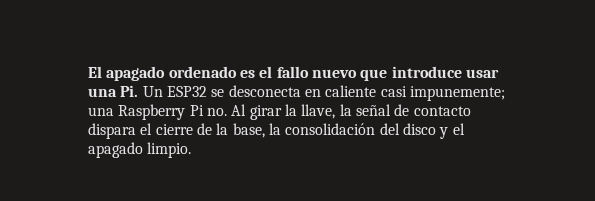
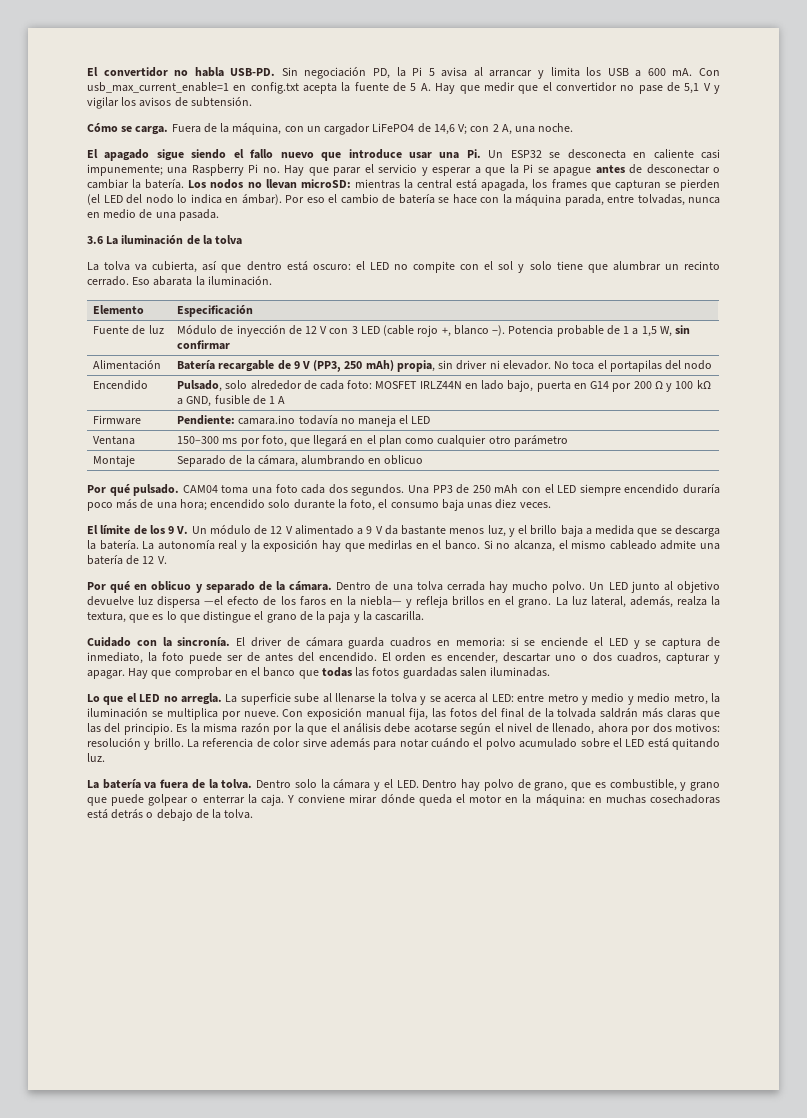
- El apagado ordenado es el fallo nuevo que introduce usar una Pi. Un ESP32 se desconecta en caliente casi impunemente; una Raspberry Pi no. Al girar la llave, la señal de contacto dispara el cierre de la base, la consolidación del disco y el apagado limpio.
+ El convertidor no habla USB-PD. Sin negociación PD, la Pi 5 avisa al arrancar y limita los USB a 600 mA. Con usb_max_current_enable=1 en config.txt acepta la fuente de 5 A. Hay que medir que el convertidor no pase de 5,1 V y vigilar los avisos de subtensión.
+ Cómo se carga. Fuera de la máquina, con un cargador LiFePO4 de 14,6 V; con 2 A, una noche.
+ El apagado sigue siendo el fallo nuevo que introduce usar una Pi. Un ESP32 se desconecta en caliente casi impunemente; una Raspberry Pi no. Hay que parar el servicio y esperar a que la Pi se apague antes de desconectar o cambiar la batería. Los nodos no llevan microSD: mientras la central está apagada, los frames que capturan se pierden (el LED del nodo lo indica en ámbar). Por eso el cambio de batería se hace con la máquina parada, entre tolvadas, nunca en medio de una pasada.
+ 3.6 La iluminación de la tolva
+ La tolva va cubierta, así que dentro está oscuro: el LED no compite con el sol y solo tiene que alumbrar un recinto cerrado. Eso abarata la iluminación.
+ Elemento | Especificación
+ Fuente de luz | Módulo de inyección de 12 V con 3 LED (cable rojo +, blanco −). Potencia probable de 1 a 1,5 W, sin confirmar
+ Alimentación | Batería recargable de 9 V (PP3, 250 mAh) propia, sin driver ni elevador. No toca el portapilas del nodo
+ Encendido | Pulsado, solo alrededor de cada foto: MOSFET IRLZ44N en lado bajo, puerta en G14 por 200 Ω y 100 kΩ a GND, fusible de 1 A
+ Firmware | Pendiente: camara.ino todavía no maneja el LED
+ Ventana | 150–300 ms por foto, que llegará en el plan como cualquier otro parámetro
+ Montaje | Separado de la cámara, alumbrando en oblicuo
+ Por qué pulsado. CAM04 toma una foto cada dos segundos. Una PP3 de 250 mAh con el LED siempre encendido duraría poco más de una hora; encendido solo durante la foto, el consumo baja unas diez veces.
+ El límite de los 9 V. Un módulo de 12 V alimentado a 9 V da bastante menos luz, y el brillo baja a medida que se descarga la batería. La autonomía real y la exposición hay que medirlas en el banco. Si no alcanza, el mismo cableado admite una batería de 12 V.
+ Por qué en oblicuo y separado de la cámara. Dentro de una tolva cerrada hay mucho polvo. Un LED junto al objetivo devuelve luz dispersa —el efecto de los faros en la niebla— y refleja brillos en el grano. La luz lateral, además, realza la textura, que es lo que distingue el grano de la paja y la cascarilla.
+ Cuidado con la sincronía. El driver de cámara guarda cuadros en memoria: si se enciende el LED y se captura de inmediato, la foto puede ser de antes del encendido. El orden es encender, descartar uno o dos cuadros, capturar y apagar. Hay que comprobar en el banco que todas las fotos guardadas salen iluminadas.
+ Lo que el LED no arregla. La superficie sube al llenarse la tolva y se acerca al LED: entre metro y medio y medio metro, la iluminación se multiplica por nueve. Con exposición manual fija, las fotos del final de la tolvada saldrán más claras que las del principio. Es la misma razón por la que el análisis debe acotarse según el nivel de llenado, ahora por dos motivos: resolución y brillo. La referencia de color sirve además para notar cuándo el polvo acumulado sobre el LED está quitando luz.
+ La batería va fuera de la tolva. Dentro solo la cámara y el LED. Dentro hay polvo de grano, que es combustible, y grano que puede golpear o enterrar la caja. Y conviene mirar dónde queda el motor en la máquina: en muchas cosechadoras está detrás o debajo de la tolva.

